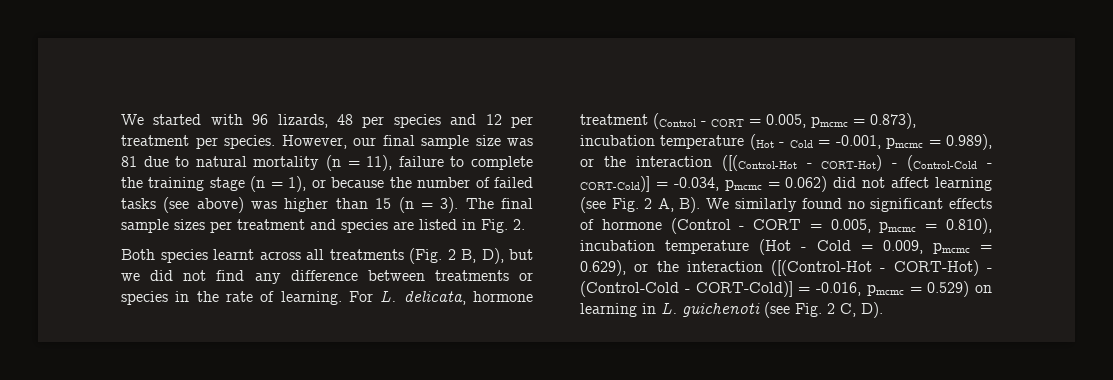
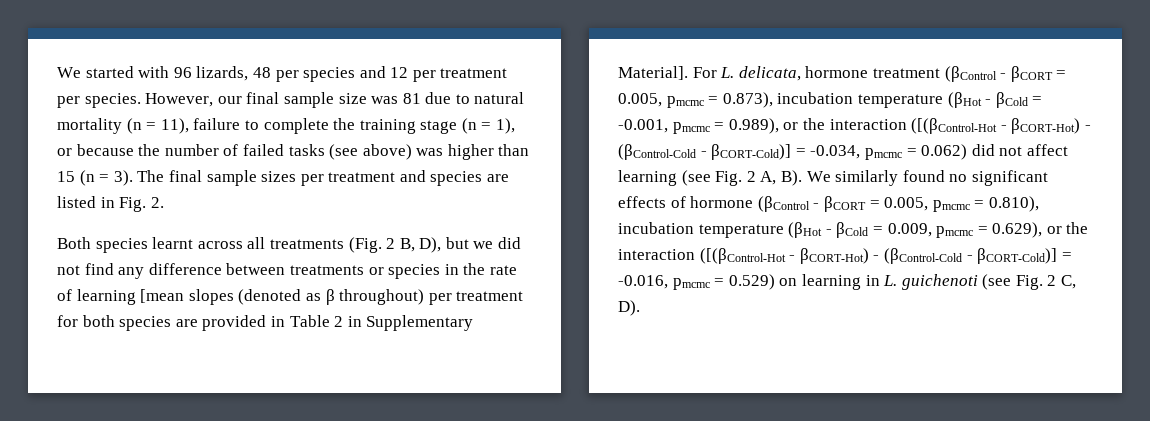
- Both species learnt across all treatments (Fig. 2 B, D), but we did not find any difference between treatments or species in the rate of learning.
+ Both species learnt across all treatments (Fig. 2 B, D), but we did not find any difference between treatments or species in the rate of learning [mean slopes (denoted as β throughout) per treatment for both species are provided in Table 2 in Supplementary Material].
- For L. delicata, hormone treatment (Control - CORT = 0.005, pmcmc = 0.873), incubation temperature (Hot - Cold = -0.001, pmcmc = 0.989), or the interaction ([(Control-Hot - CORT-Hot) - (Control-Cold - CORT-Cold)] = -0.034, pmcmc = 0.062) did not affect learning (see Fig. 2 A, B). We similarly found no significant effects of hormone (Control - CORT = 0.005, pmcmc = 0.810), incubation temperature (Hot - Cold = 0.009, pmcmc = 0.629), or the interaction ([(Control-Hot - CORT-Hot) - (Control-Cold - CORT-Cold)] = -0.016, pmcmc = 0.529) on learning in L. guichenoti (see Fig. 2 C, D).
+ For L. delicata, hormone treatment (βControl - βCORT = 0.005, pmcmc = 0.873), incubation temperature (βHot - βCold = -0.001, pmcmc = 0.989), or the interaction ([(βControl-Hot - βCORT-Hot) - (βControl-Cold - βCORT-Cold)] = -0.034, pmcmc = 0.062) did not affect learning (see Fig. 2 A, B). We similarly found no significant effects of hormone (βControl - βCORT = 0.005, pmcmc = 0.810), incubation temperature (βHot - βCold = 0.009, pmcmc = 0.629), or the interaction ([(βControl-Hot - βCORT-Hot) - (βControl-Cold - βCORT-Cold)] = -0.016, pmcmc = 0.529) on learning in L. guichenoti (see Fig. 2 C, D).

